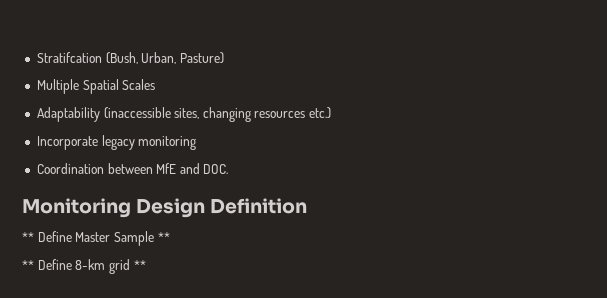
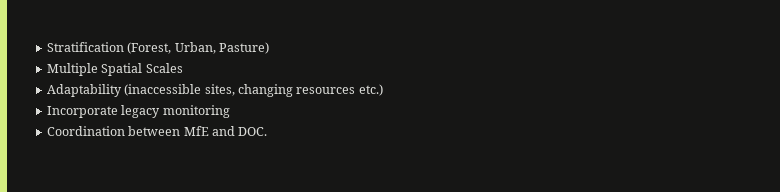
- Stratifcation (Bush, Urban, Pasture)
+ Stratification (Forest, Urban, Pasture)
- Monitoring Design Definition
- ** Define Master Sample **
- ** Define 8-km grid **

